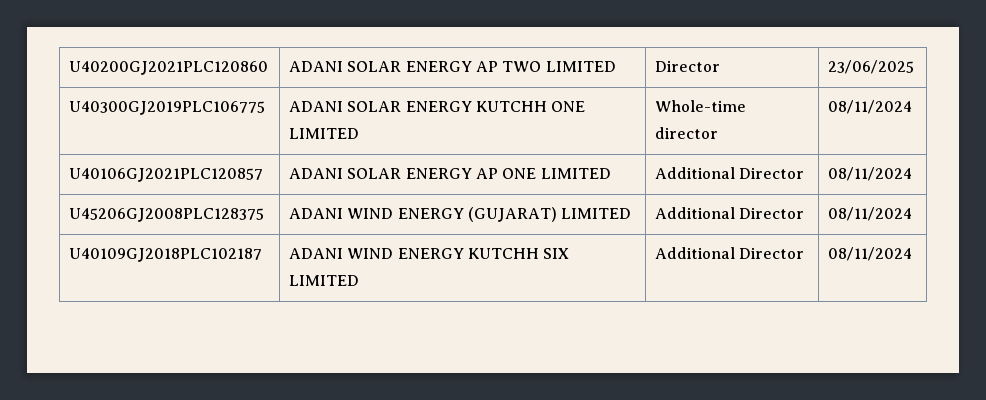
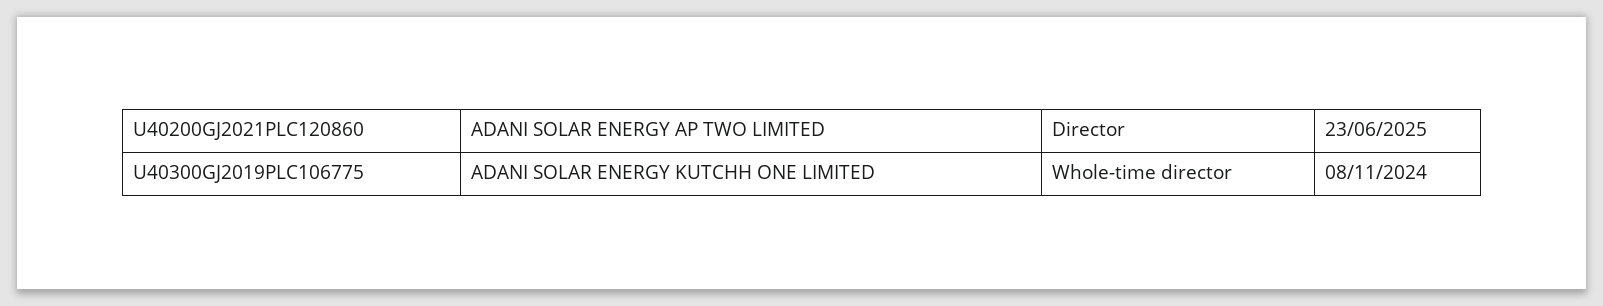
- U40106GJ2021PLC120857 | ADANI SOLAR ENERGY AP ONE LIMITED | Additional Director | 08/11/2024
- U45206GJ2008PLC128375 | ADANI WIND ENERGY (GUJARAT) LIMITED | Additional Director | 08/11/2024
- U40109GJ2018PLC102187 | ADANI WIND ENERGY KUTCHH SIX LIMITED | Additional Director | 08/11/2024

